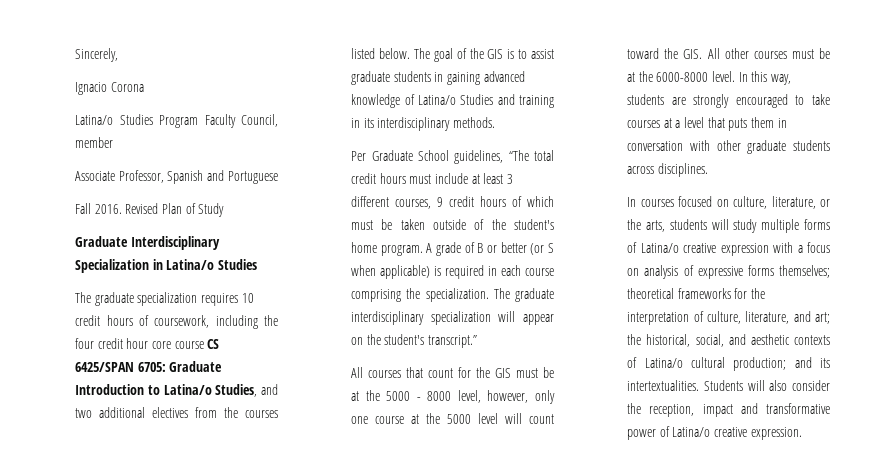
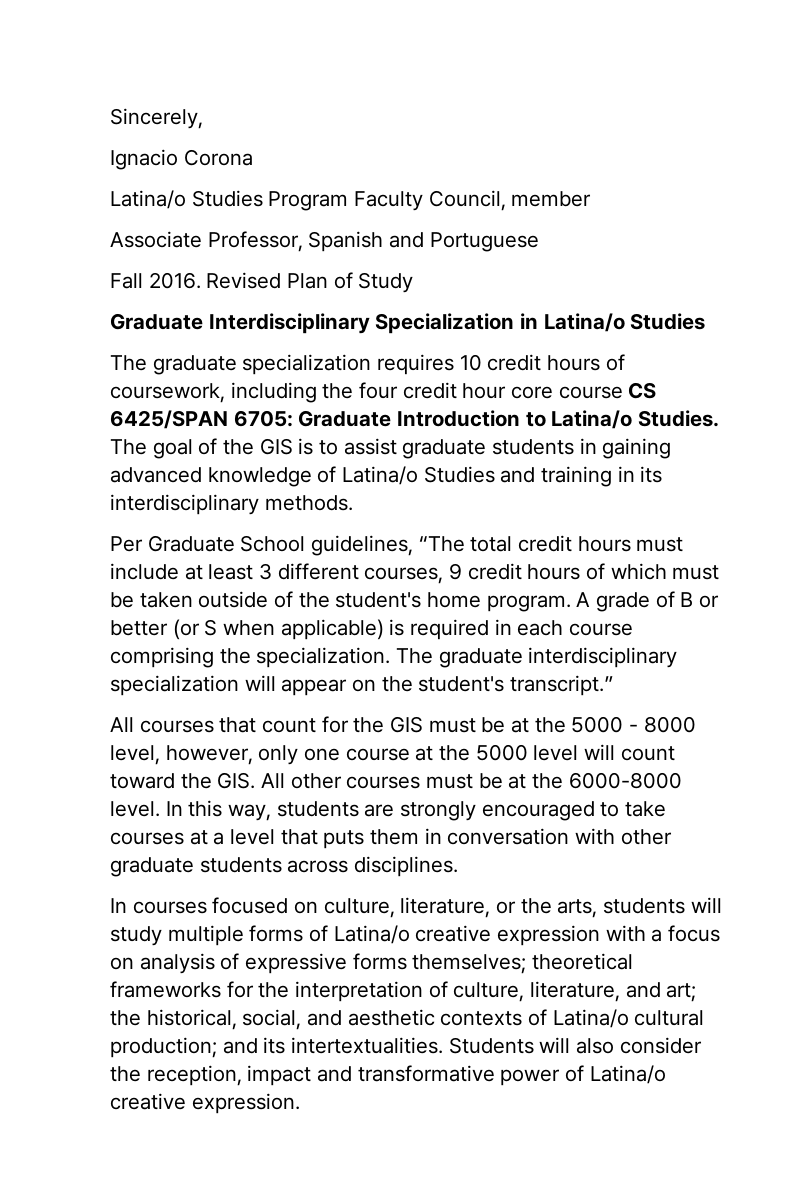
- The graduate specialization requires 10 credit hours of coursework, including the four credit hour core course CS 6425/SPAN 6705: Graduate Introduction to Latina/o Studies, and two additional electives from the courses listed below.
+ The graduate specialization requires 10 credit hours of coursework, including the four credit hour core course CS 6425/SPAN 6705: Graduate Introduction to Latina/o Studies.

